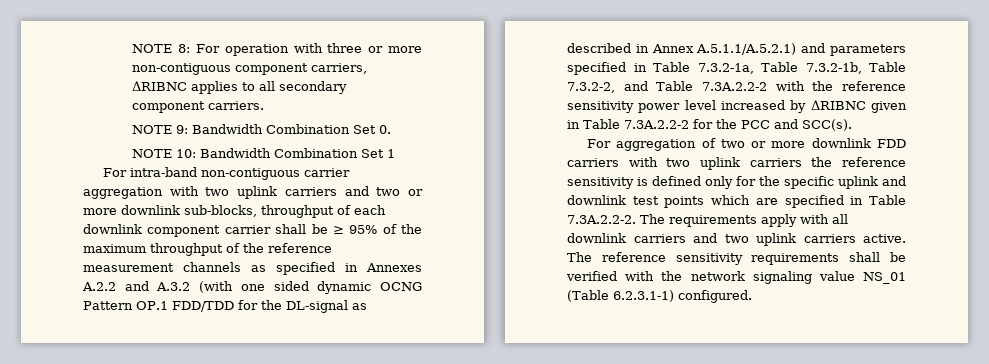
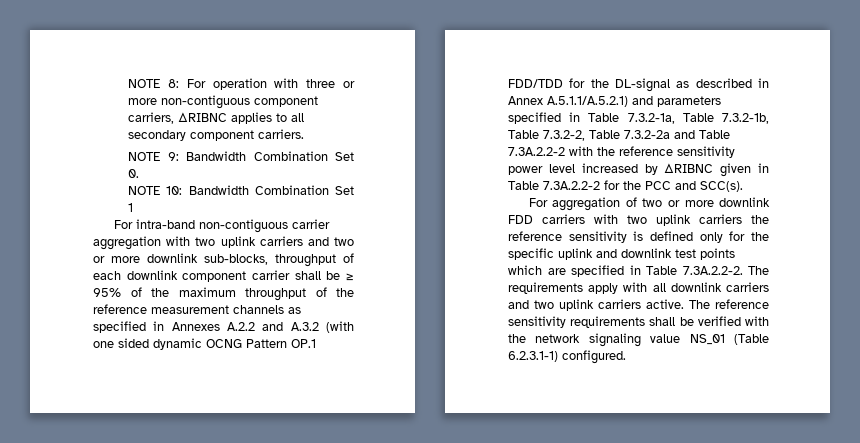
- For intra-band non-contiguous carrier aggregation with two uplink carriers and two or more downlink sub-blocks, throughput of each downlink component carrier shall be ≥ 95% of the maximum throughput of the reference measurement channels as specified in Annexes A.2.2 and A.3.2 (with one sided dynamic OCNG Pattern OP.1 FDD/TDD for the DL-signal as described in Annex A.5.1.1/A.5.2.1) and parameters specified in Table 7.3.2-1a, Table 7.3.2-1b, Table 7.3.2-2, and Table 7.3A.2.2-2 with the reference sensitivity power level increased by ΔRIBNC given in Table 7.3A.2.2-2 for the PCC and SCC(s).
+ For intra-band non-contiguous carrier aggregation with two uplink carriers and two or more downlink sub-blocks, throughput of each downlink component carrier shall be ≥ 95% of the maximum throughput of the reference measurement channels as specified in Annexes A.2.2 and A.3.2 (with one sided dynamic OCNG Pattern OP.1 FDD/TDD for the DL-signal as described in Annex A.5.1.1/A.5.2.1) and parameters specified in Table 7.3.2-1a, Table 7.3.2-1b, Table 7.3.2-2, Table 7.3.2-2a and Table 7.3A.2.2-2 with the reference sensitivity power level increased by ΔRIBNC given in Table 7.3A.2.2-2 for the PCC and SCC(s).

